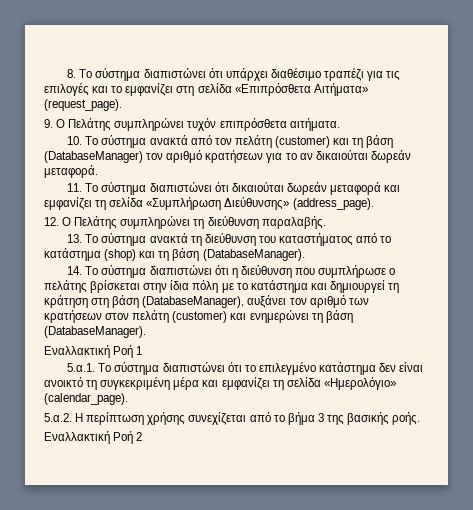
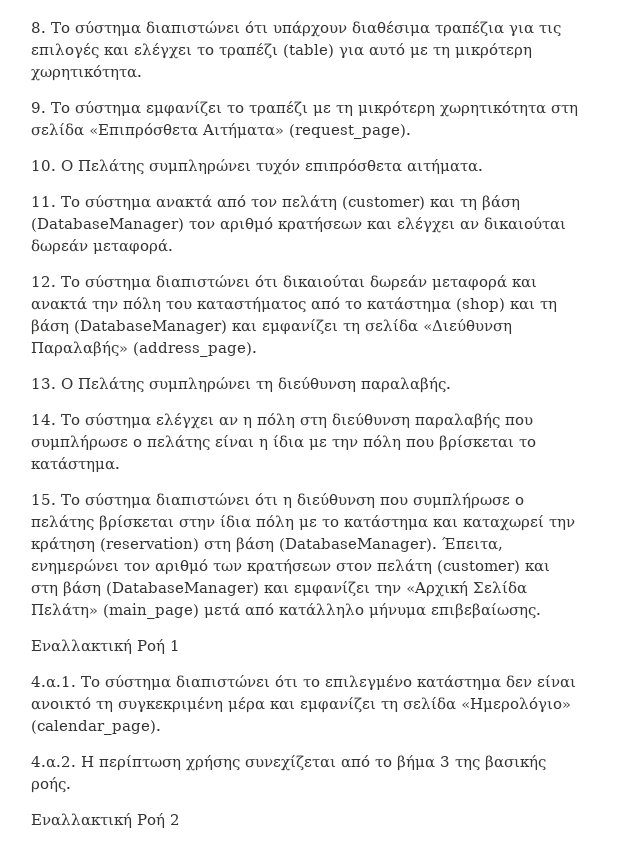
- 8. Το σύστημα διαπιστώνει ότι υπάρχει διαθέσιμο τραπέζι για τις επιλογές και το εμφανίζει στη σελίδα «Επιπρόσθετα Αιτήματα» (request_page).
+ 8. Το σύστημα διαπιστώνει ότι υπάρχουν διαθέσιμα τραπέζια για τις επιλογές και ελέγχει το τραπέζι (table) για αυτό με τη μικρότερη χωρητικότητα.
+ 9. Το σύστημα εμφανίζει το τραπέζι με τη μικρότερη χωρητικότητα στη σελίδα «Επιπρόσθετα Αιτήματα» (request_page).
- 9. Ο Πελάτης συμπληρώνει τυχόν επιπρόσθετα αιτήματα.
+ 10. Ο Πελάτης συμπληρώνει τυχόν επιπρόσθετα αιτήματα.
- 10. Το σύστημα ανακτά από τον πελάτη (customer) και τη βάση (DatabaseManager) τον αριθμό κρατήσεων για το αν δικαιούται δωρεάν μεταφορά.
+ 11. Το σύστημα ανακτά από τον πελάτη (customer) και τη βάση (DatabaseManager) τον αριθμό κρατήσεων και ελέγχει αν δικαιούται δωρεάν μεταφορά.
- 11. Το σύστημα διαπιστώνει ότι δικαιούται δωρεάν μεταφορά και εμφανίζει τη σελίδα «Συμπλήρωση Διεύθυνσης» (address_page).
- 12. Ο Πελάτης συμπληρώνει τη διεύθυνση παραλαβής.
- 13. Το σύστημα ανακτά τη διεύθυνση του καταστήματος από το κατάστημα (shop) και τη βάση (DatabaseManager).
- 14. Το σύστημα διαπιστώνει ότι η διεύθυνση που συμπλήρωσε ο πελάτης βρίσκεται στην ίδια πόλη με το κατάστημα και δημιουργεί τη κράτηση στη βάση (DatabaseManager), αυξάνει τον αριθμό των κρατήσεων στον πελάτη (customer) και ενημερώνει τη βάση (DatabaseManager).
+ 12. Το σύστημα διαπιστώνει ότι δικαιούται δωρεάν μεταφορά και ανακτά την πόλη του καταστήματος από το κατάστημα (shop) και τη βάση (DatabaseManager) και εμφανίζει τη σελίδα «Διεύθυνση Παραλαβής» (address_page).
+ 13. Ο Πελάτης συμπληρώνει τη διεύθυνση παραλαβής.
+ 14. Το σύστημα ελέγχει αν η πόλη στη διεύθυνση παραλαβής που συμπλήρωσε ο πελάτης είναι η ίδια με την πόλη που βρίσκεται το κατάστημα.
+ 15. Το σύστημα διαπιστώνει ότι η διεύθυνση που συμπλήρωσε ο πελάτης βρίσκεται στην ίδια πόλη με το κατάστημα και καταχωρεί την κράτηση (reservation) στη βάση (DatabaseManager). Έπειτα, ενημερώνει τον αριθμό των κρατήσεων στον πελάτη (customer) και στη βάση (DatabaseManager) και εμφανίζει την «Αρχική Σελίδα Πελάτη» (main_page) μετά από κατάλληλο μήνυμα επιβεβαίωσης.
- 5.α.1. Το σύστημα διαπιστώνει ότι το επιλεγμένο κατάστημα δεν είναι ανοικτό τη συγκεκριμένη μέρα και εμφανίζει τη σελίδα «Ημερολόγιο» (calendar_page).
+ 4.α.1. Το σύστημα διαπιστώνει ότι το επιλεγμένο κατάστημα δεν είναι ανοικτό τη συγκεκριμένη μέρα και εμφανίζει τη σελίδα «Ημερολόγιο» (calendar_page).
- 5.α.2. Η περίπτωση χρήσης συνεχίζεται από το βήμα 3 της βασικής ροής.
+ 4.α.2. Η περίπτωση χρήσης συνεχίζεται από το βήμα 3 της βασικής ροής.

